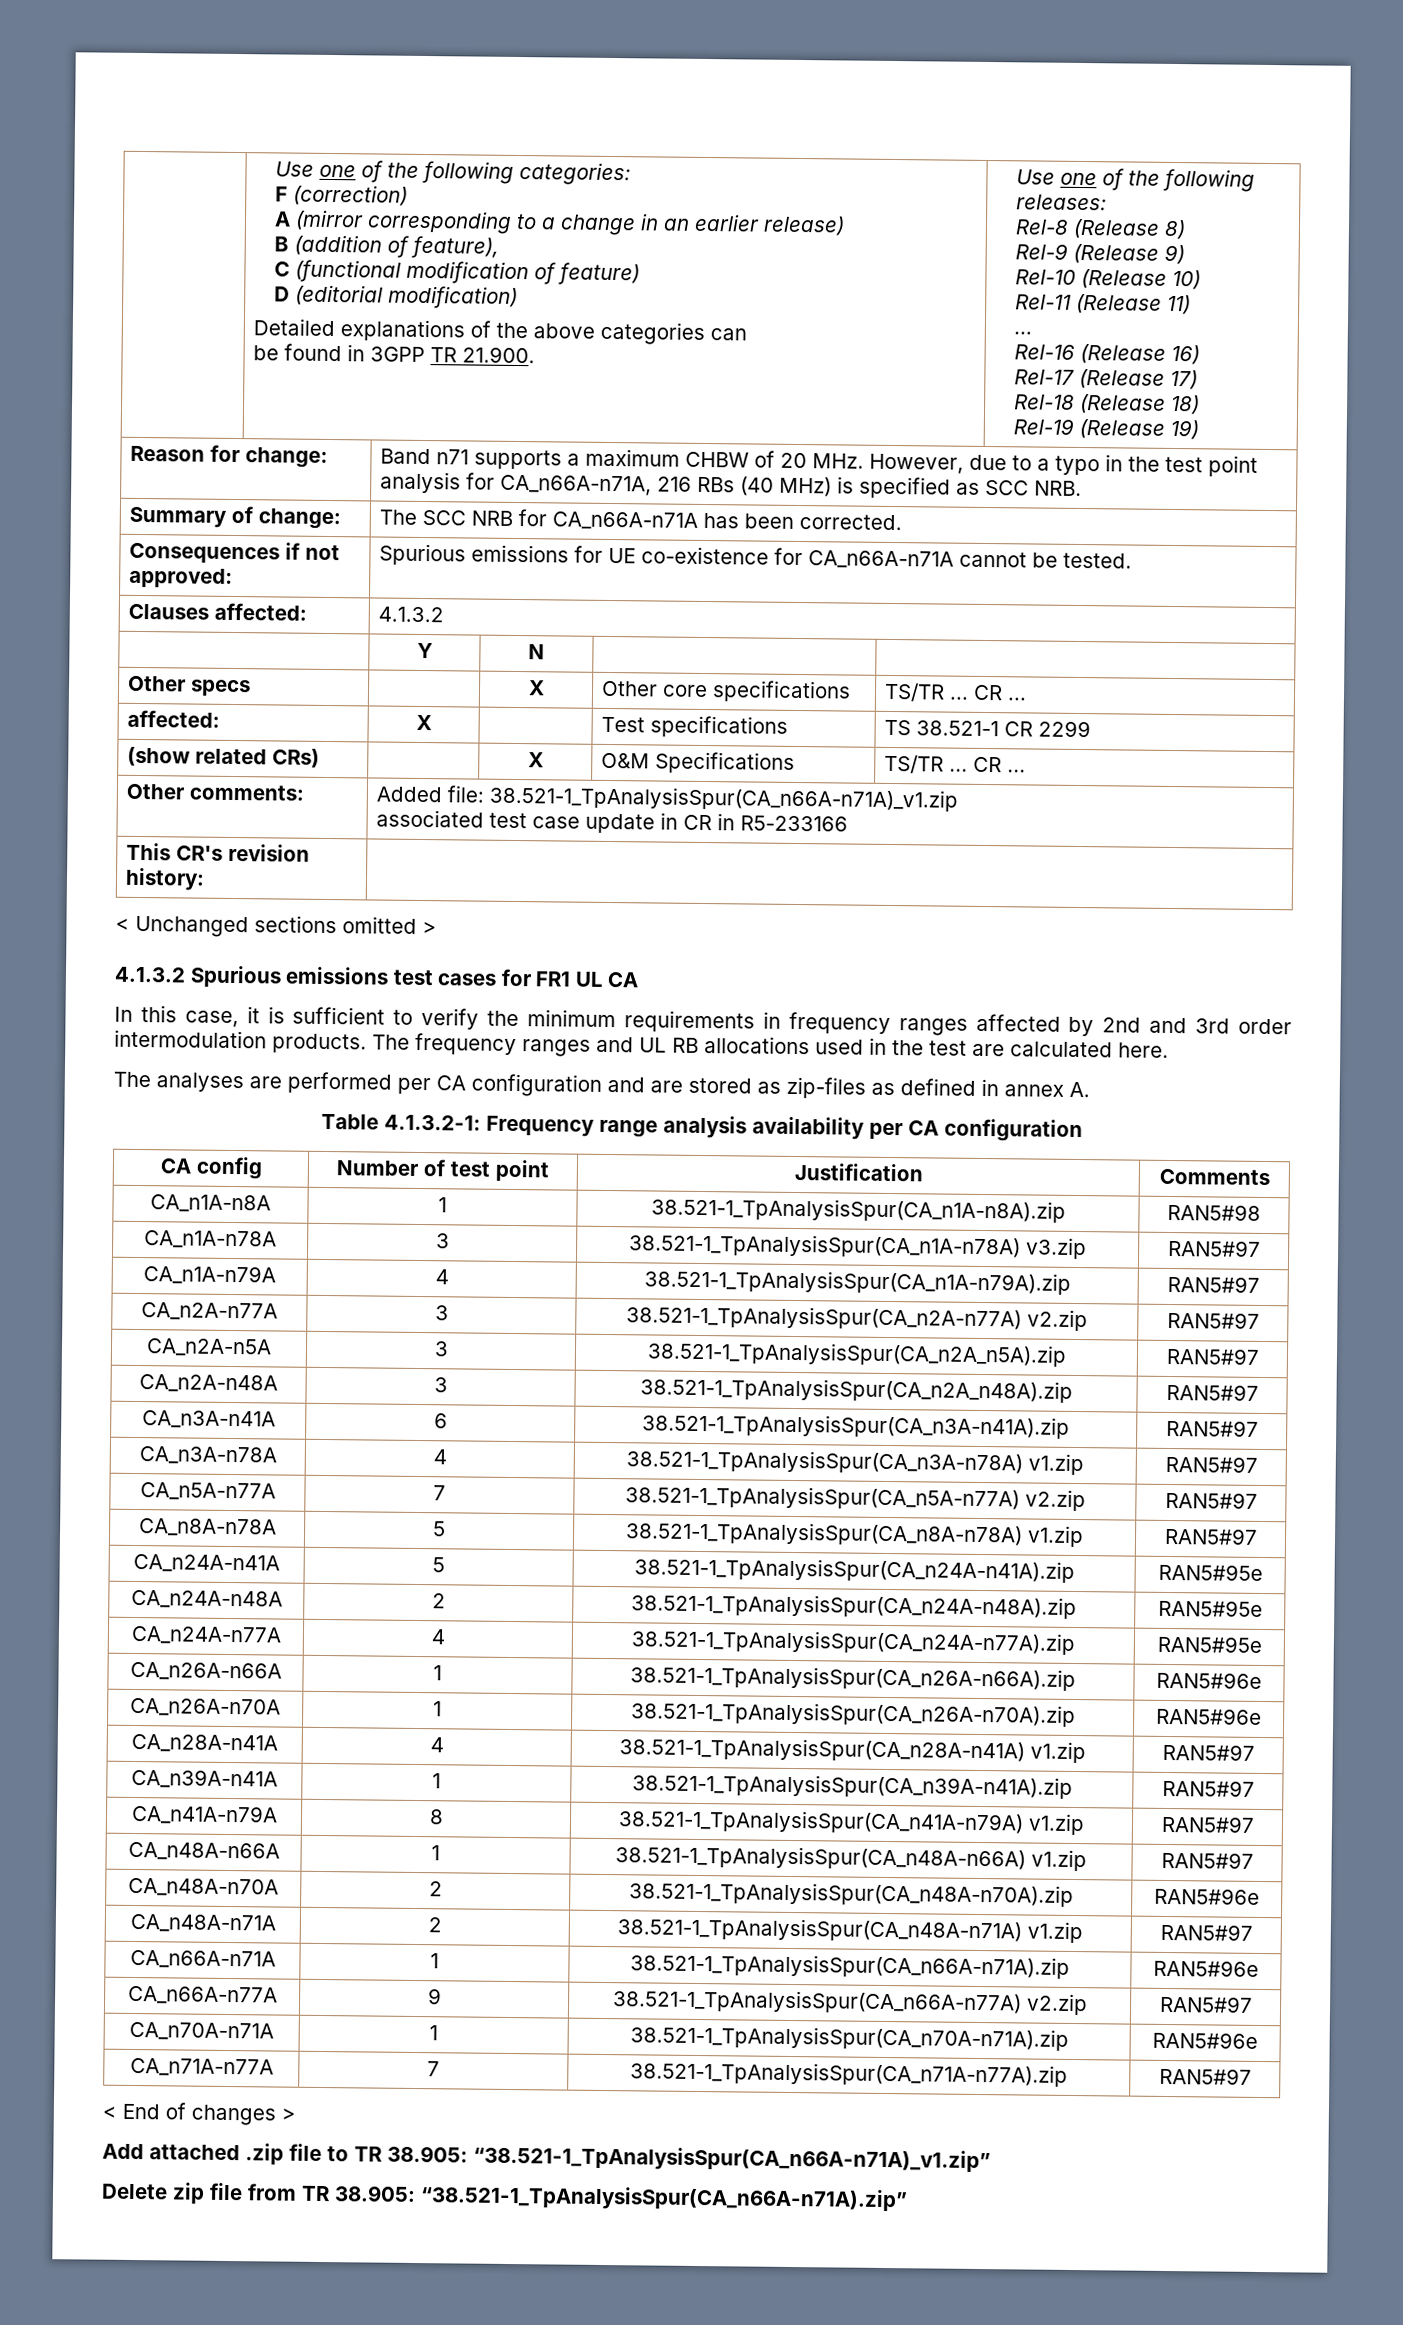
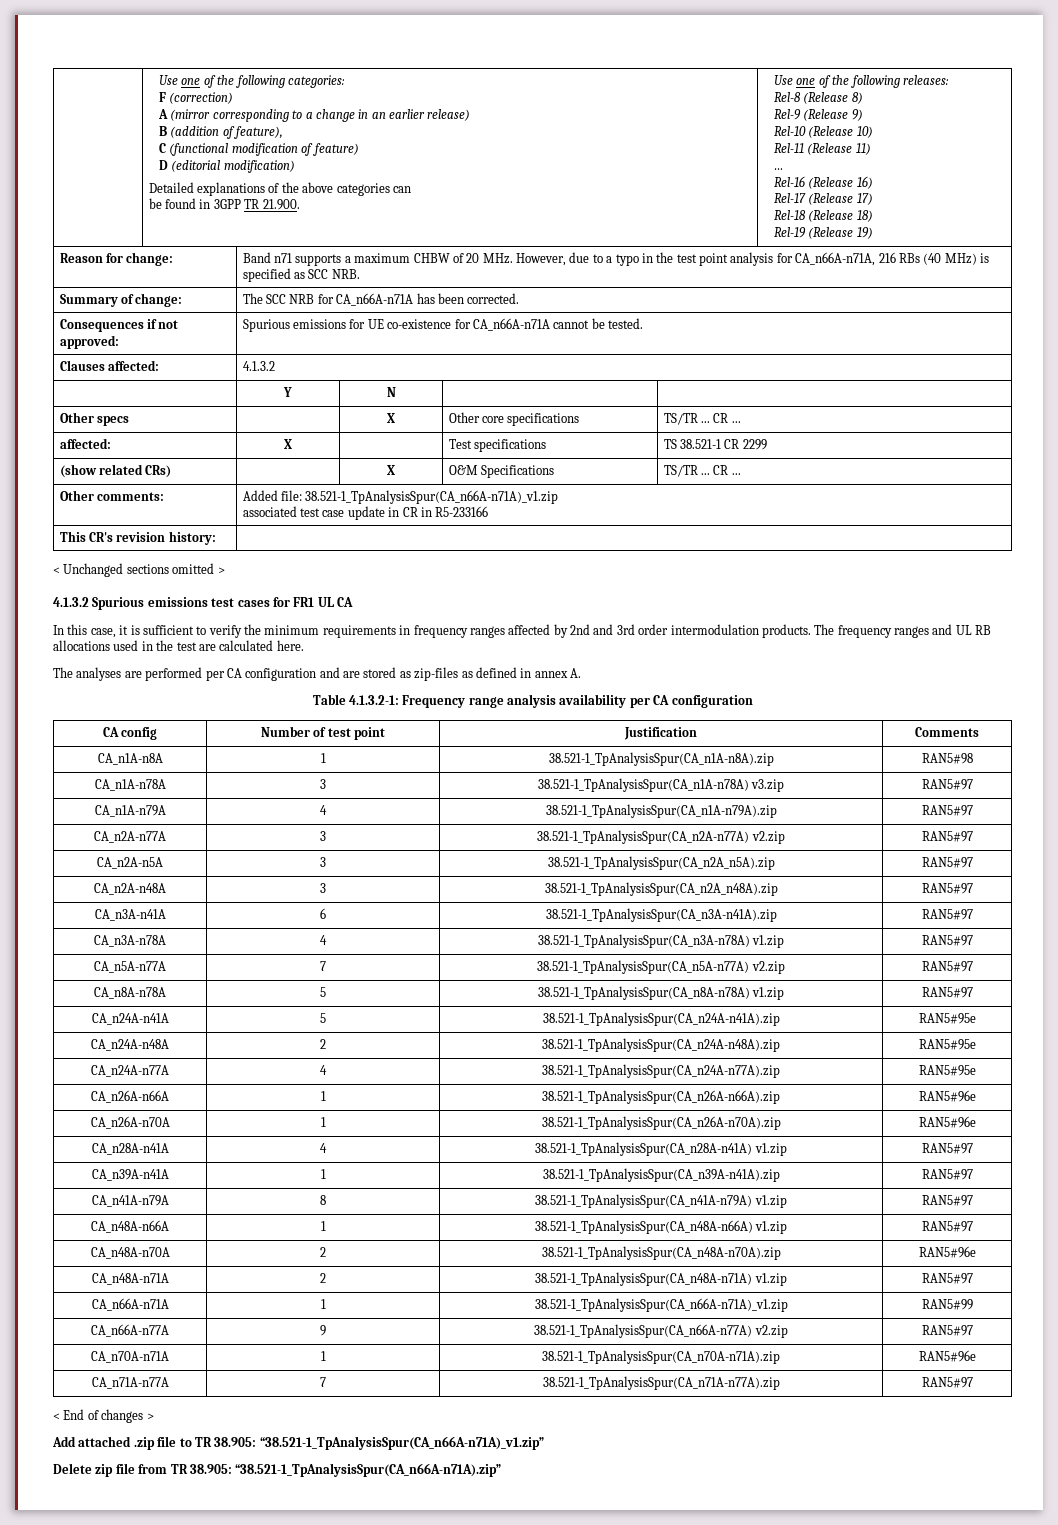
- CA_n66A-n71A | 1 | 38.521-1_TpAnalysisSpur(CA_n66A-n71A).zip | RAN5#96e
+ CA_n66A-n71A | 1 | 38.521-1_TpAnalysisSpur(CA_n66A-n71A)_v1.zip | RAN5#99

